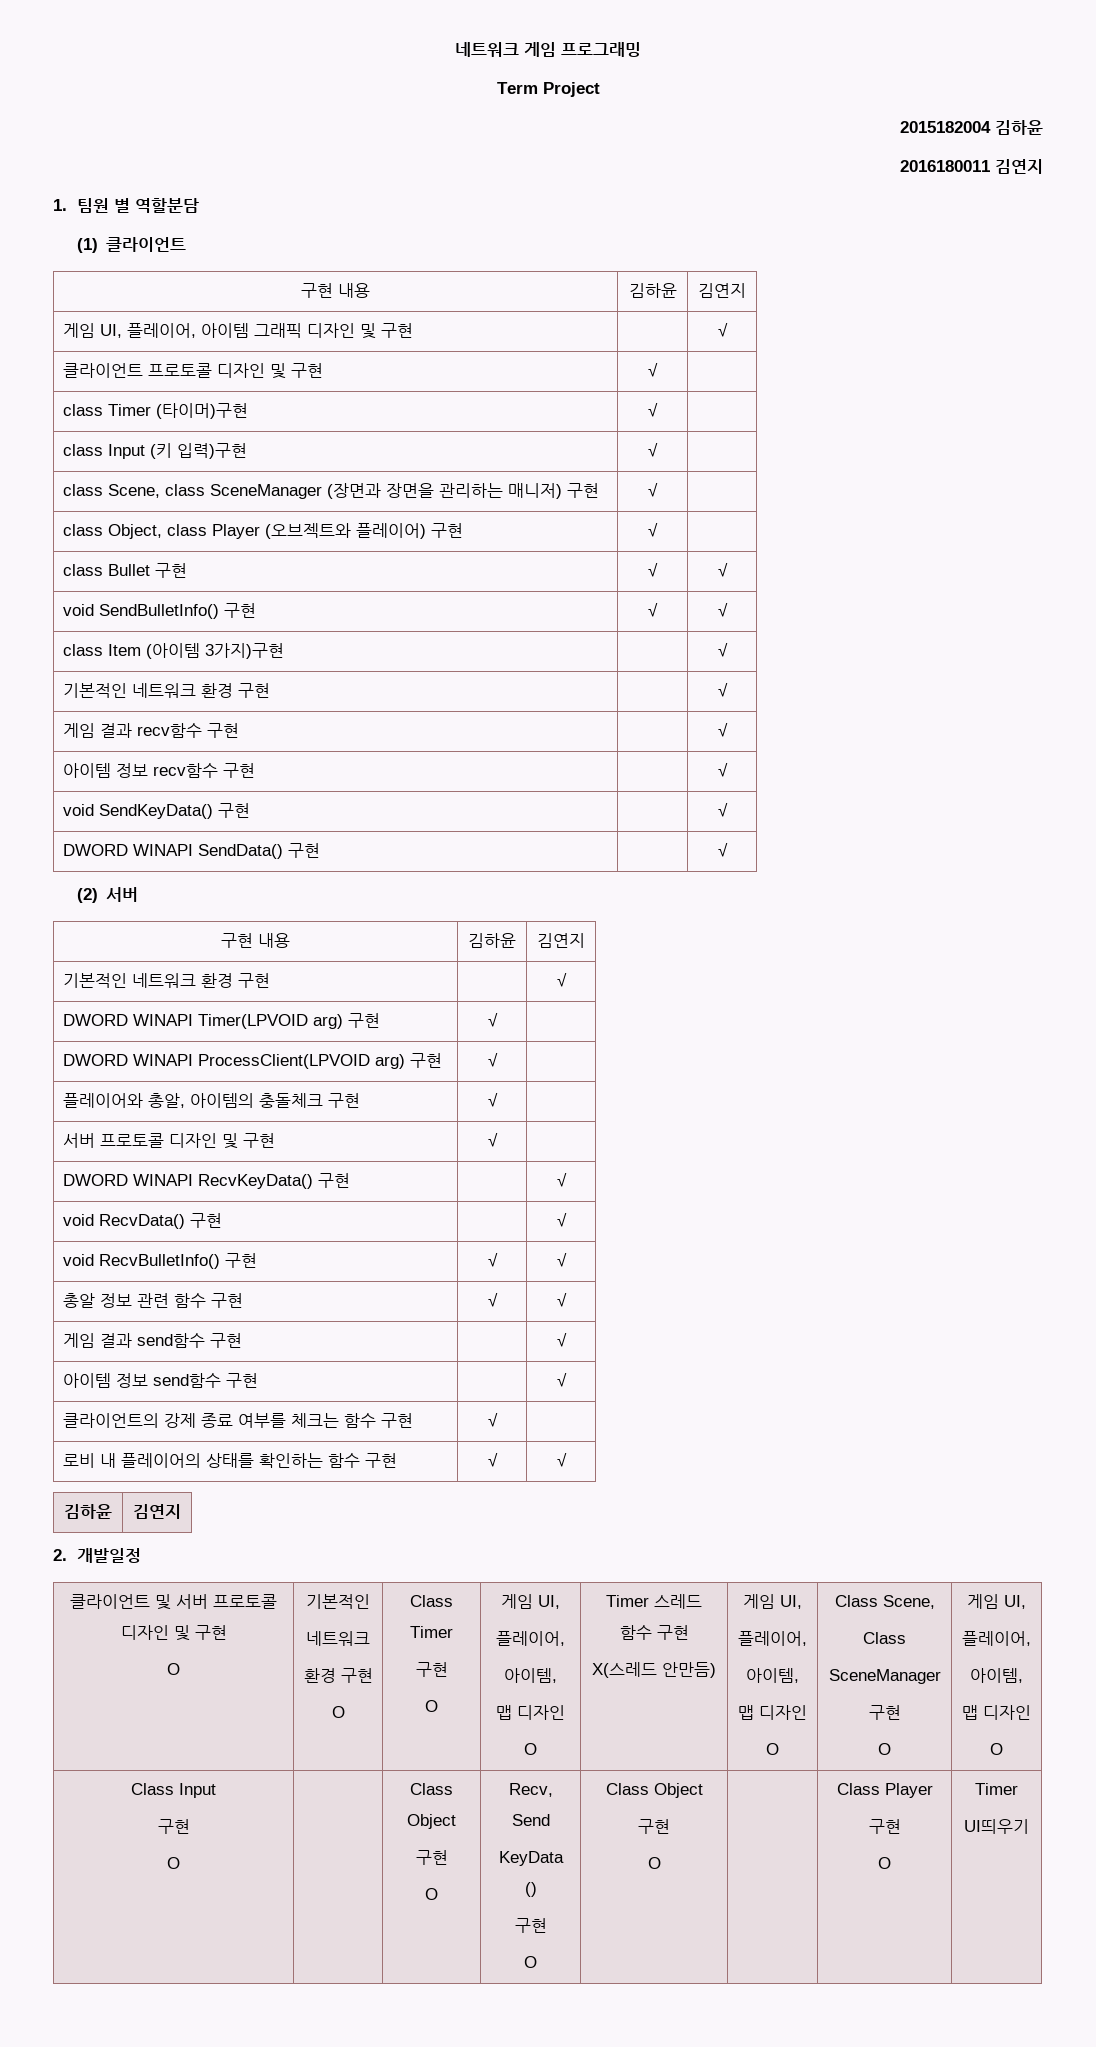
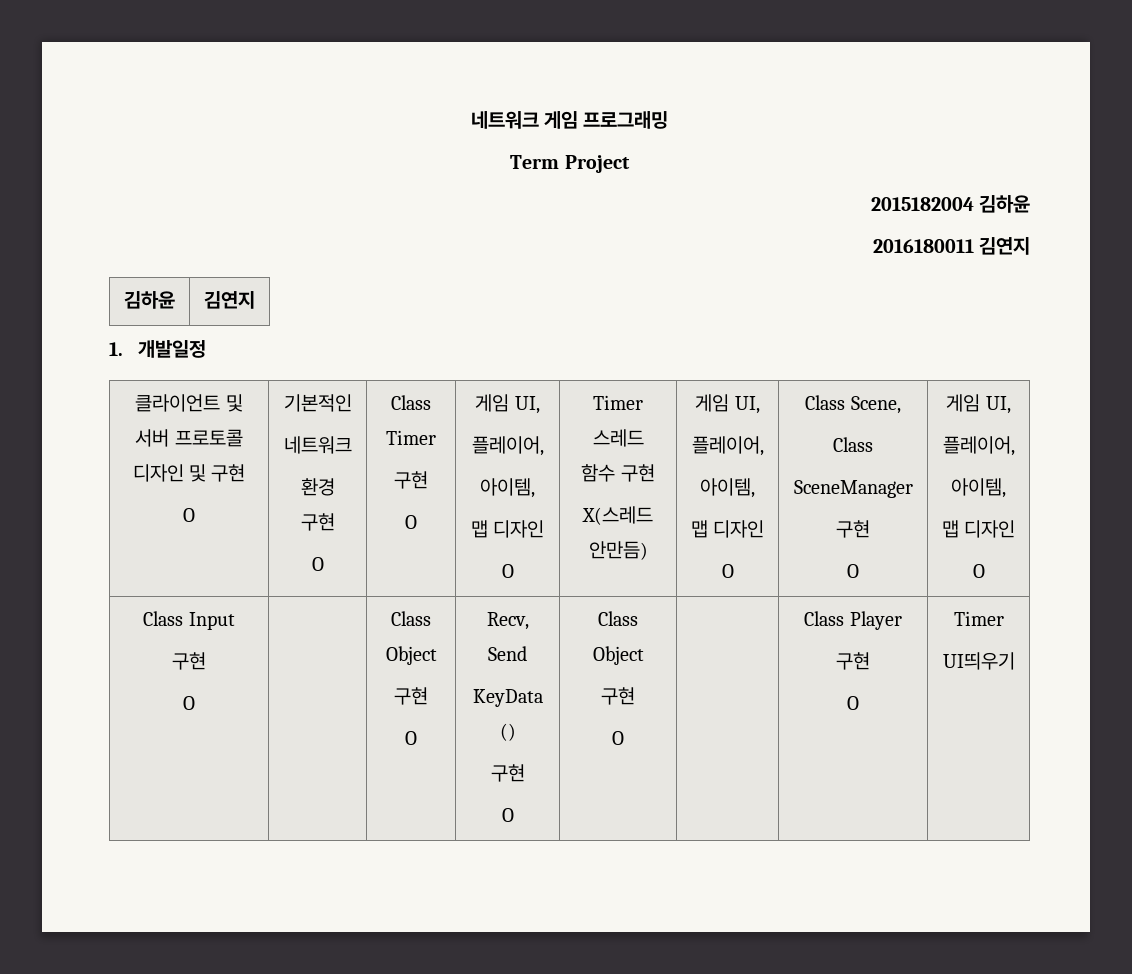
- 1. 팀원 별 역할분담
- (1) 클라이언트
- 구현 내용 | 김하윤 | 김연지
- 게임 UI, 플레이어, 아이템 그래픽 디자인 및 구현 | | √
- 클라이언트 프로토콜 디자인 및 구현 | √ |
- class Timer (타이머)구현 | √ |
- class Input (키 입력)구현 | √ |
- class Scene, class SceneManager (장면과 장면을 관리하는 매니저) 구현 | √ |
- class Object, class Player (오브젝트와 플레이어) 구현 | √ |
- class Bullet 구현 | √ | √
- void SendBulletInfo() 구현 | √ | √
- class Item (아이템 3가지)구현 | | √
- 기본적인 네트워크 환경 구현 | | √
- 게임 결과 recv함수 구현 | | √
- 아이템 정보 recv함수 구현 | | √
- void SendKeyData() 구현 | | √
- DWORD WINAPI SendData() 구현 | | √
- (2) 서버
- 구현 내용 | 김하윤 | 김연지
- 기본적인 네트워크 환경 구현 | | √
- DWORD WINAPI Timer(LPVOID arg) 구현 | √ |
- DWORD WINAPI ProcessClient(LPVOID arg) 구현 | √ |
- 플레이어와 총알, 아이템의 충돌체크 구현 | √ |
- 서버 프로토콜 디자인 및 구현 | √ |
- DWORD WINAPI RecvKeyData() 구현 | | √
- void RecvData() 구현 | | √
- void RecvBulletInfo() 구현 | √ | √
- 총알 정보 관련 함수 구현 | √ | √
- 게임 결과 send함수 구현 | | √
- 아이템 정보 send함수 구현 | | √
- 클라이언트의 강제 종료 여부를 체크는 함수 구현 | √ |
- 로비 내 플레이어의 상태를 확인하는 함수 구현 | √ | √
  김하윤 | 김연지
- 2. 개발일정
+ 1. 개발일정

